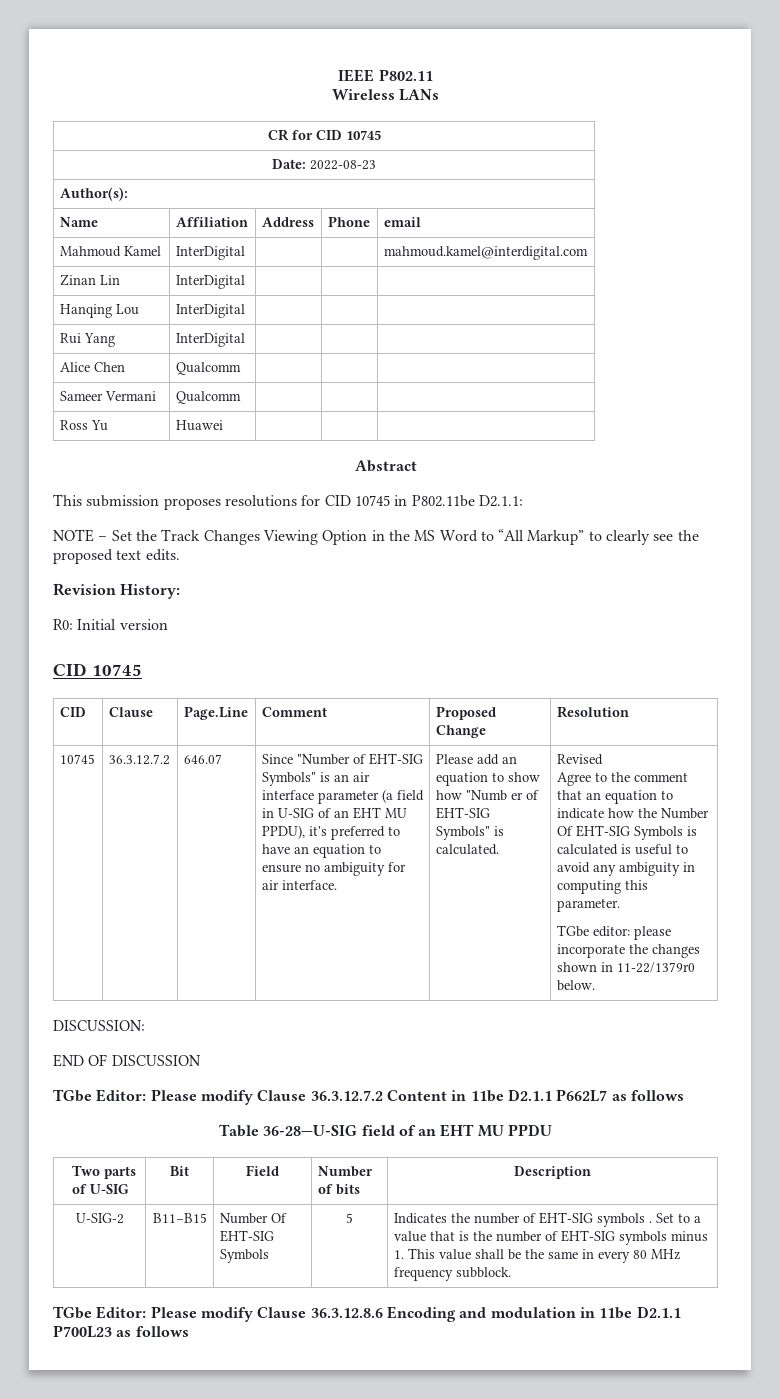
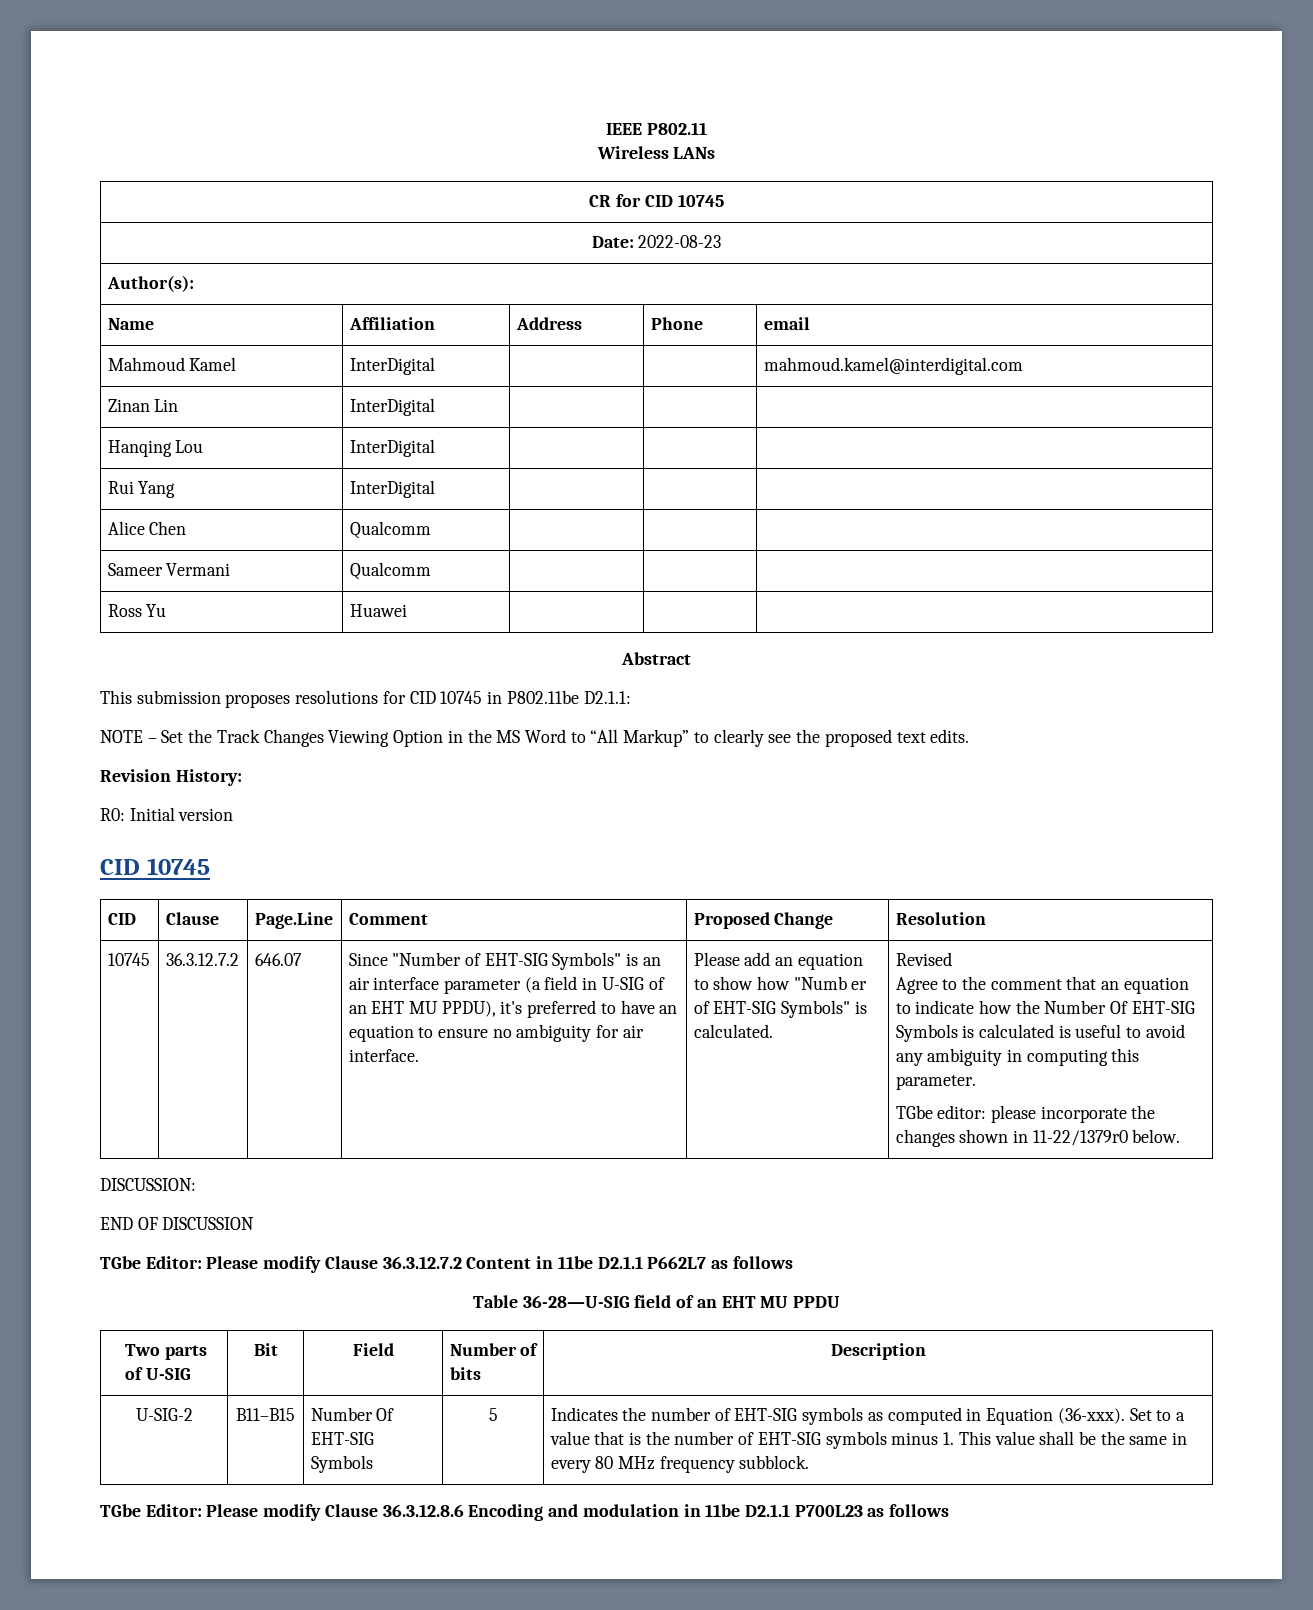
- Indicates the number of EHT-SIG symbols .
+ Indicates the number of EHT-SIG symbols as computed in Equation (36-xxx).

